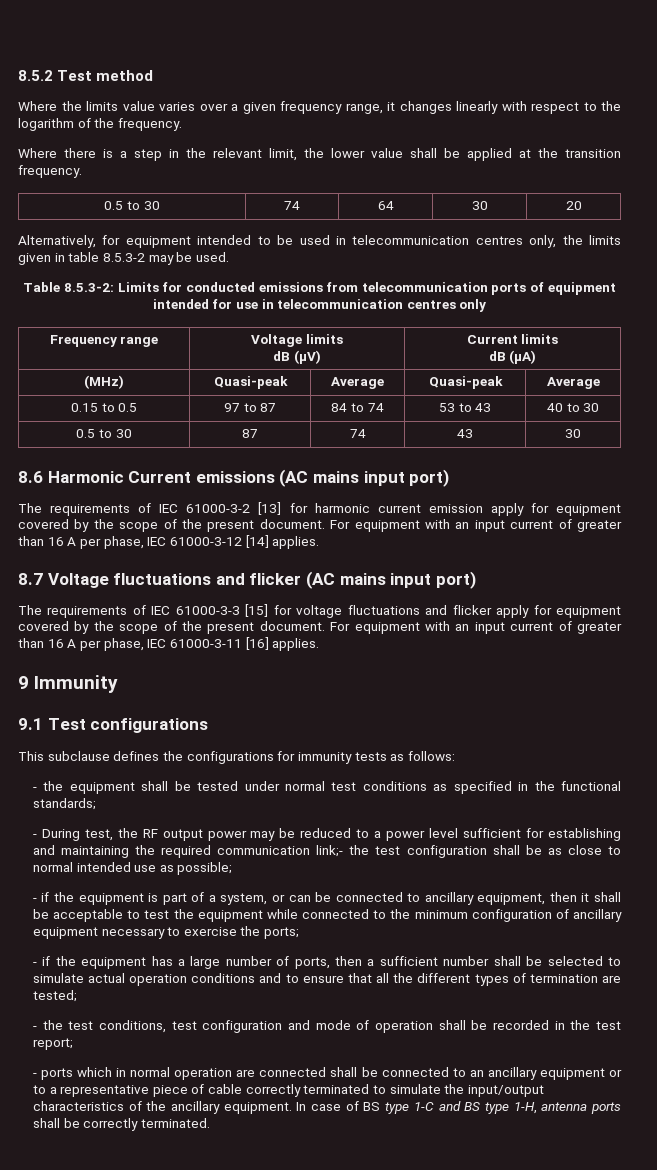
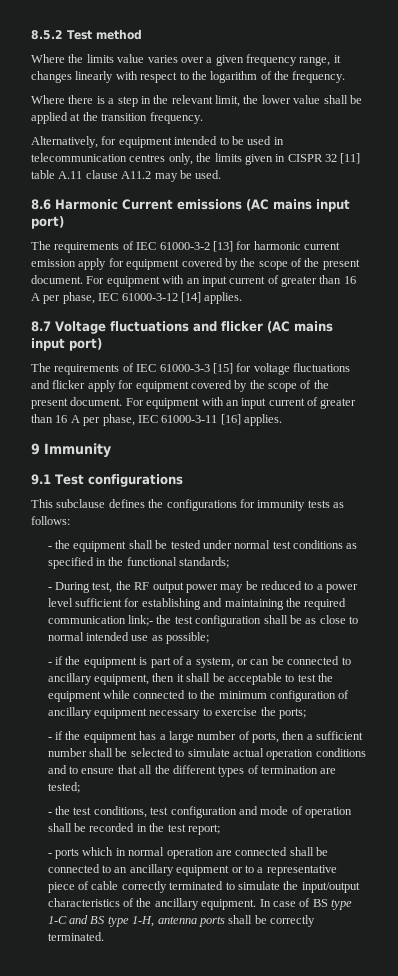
- 0.5 to 30 | 74 | 64 | 30 | 20
- Alternatively, for equipment intended to be used in telecommunication centres only, the limits given in table 8.5.3-2 may be used.
- Table 8.5.3-2: Limits for conducted emissions from telecommunication ports of equipment intended for use in telecommunication centres only
- Frequency range | Voltage limits
- dB (µV) | Current limits
- dB (µA)
- (MHz) | Quasi-peak | Average | Quasi-peak | Average
- 0.15 to 0.5 | 97 to 87 | 84 to 74 | 53 to 43 | 40 to 30
- 0.5 to 30 | 87 | 74 | 43 | 30
+ Alternatively, for equipment intended to be used in telecommunication centres only, the limits given in CISPR 32 [11] table A.11 clause A11.2 may be used.

